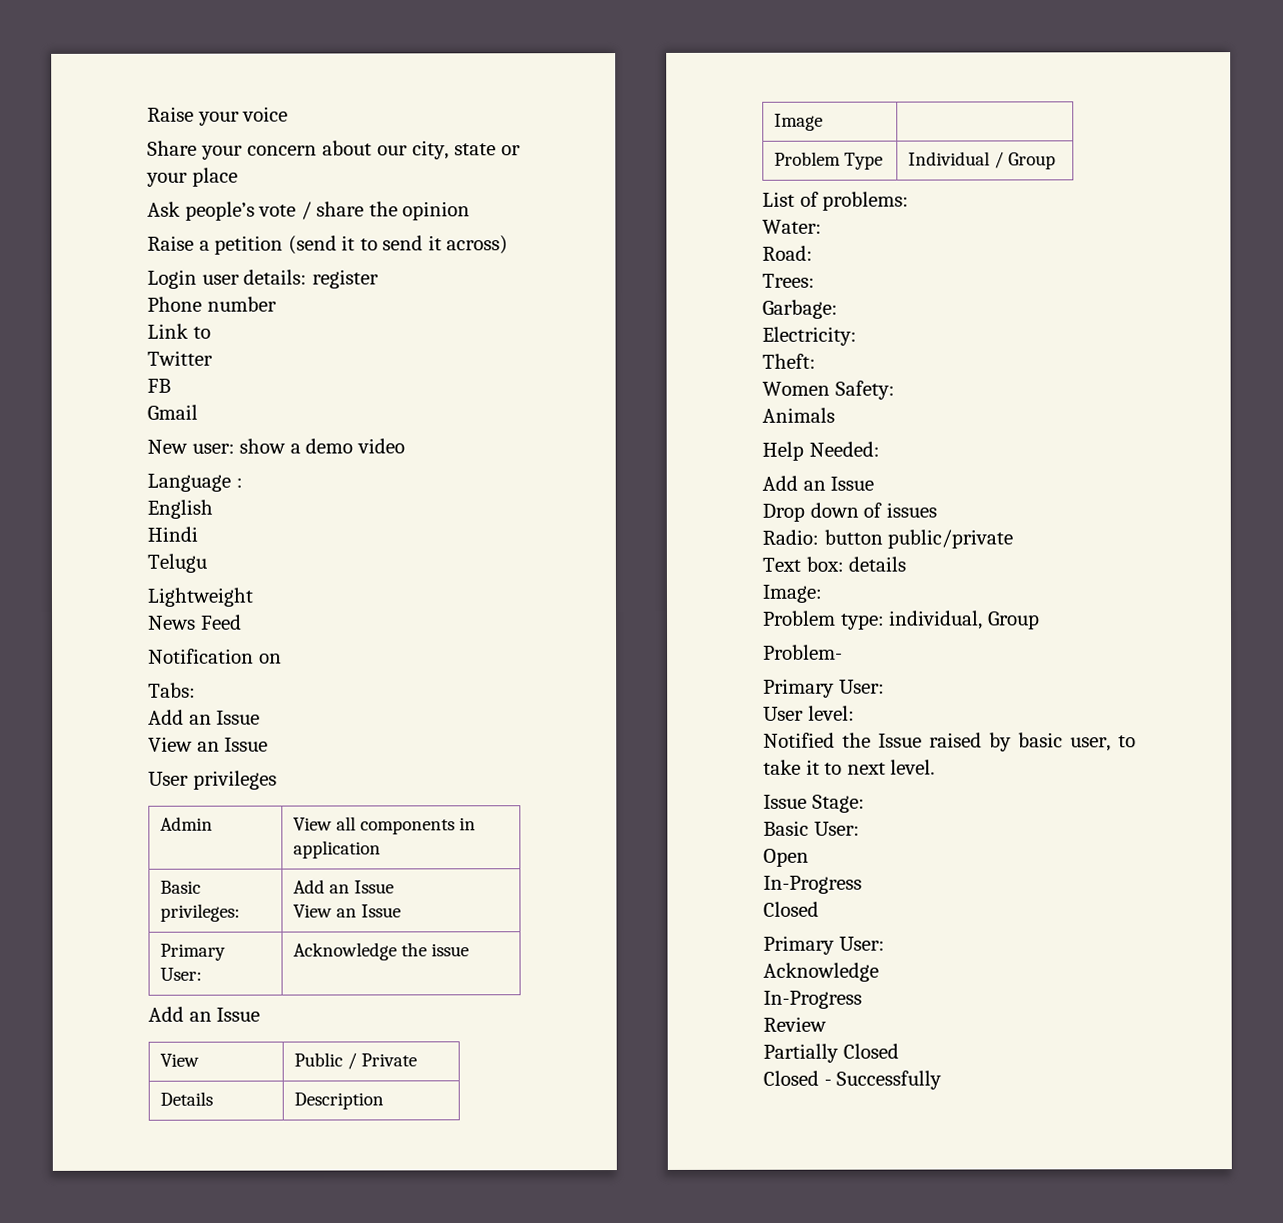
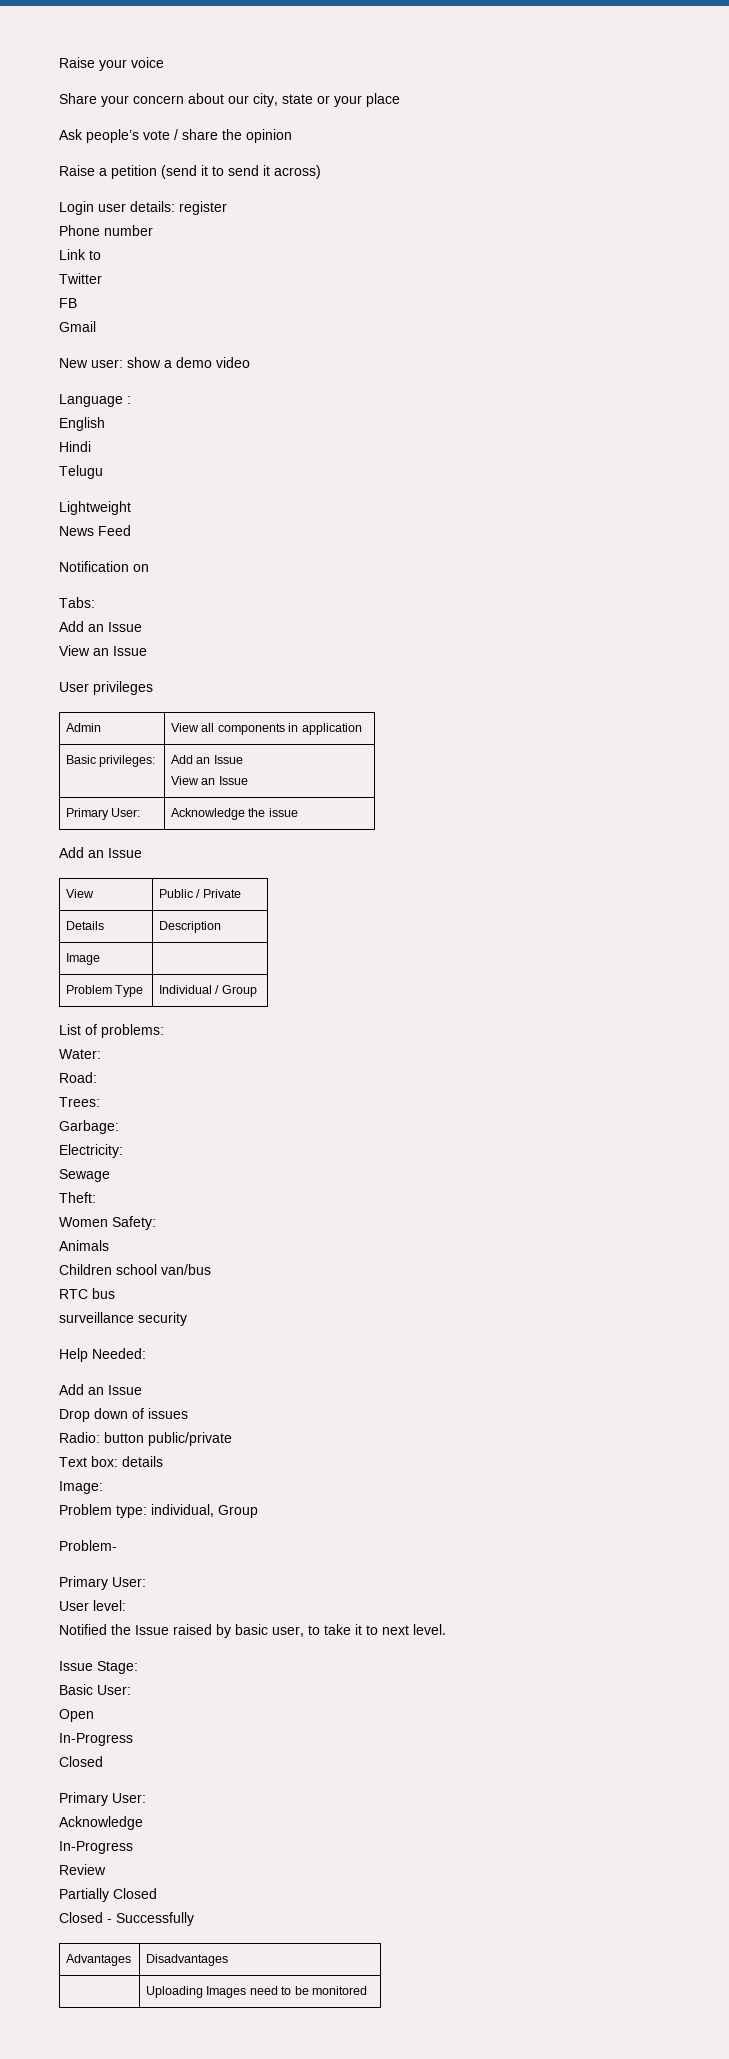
+ Sewage
+ Children school van/bus
+ RTC bus
+ surveillance security
+ Advantages | Disadvantages
+ | Uploading Images need to be monitored

